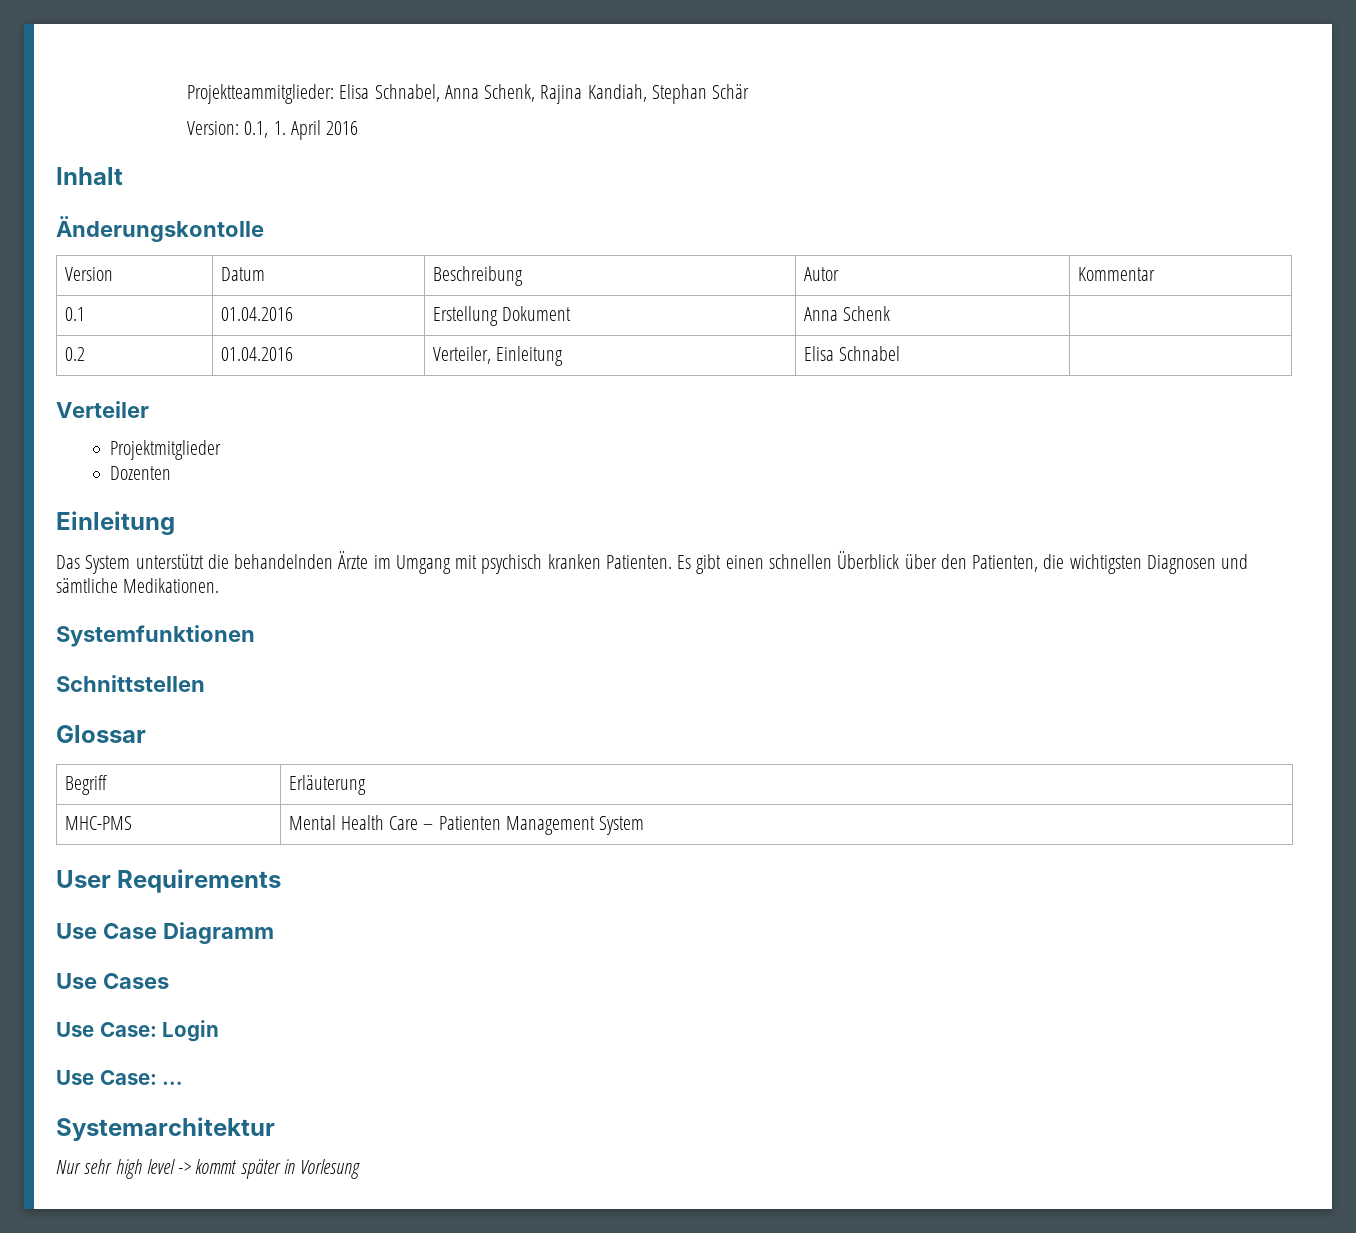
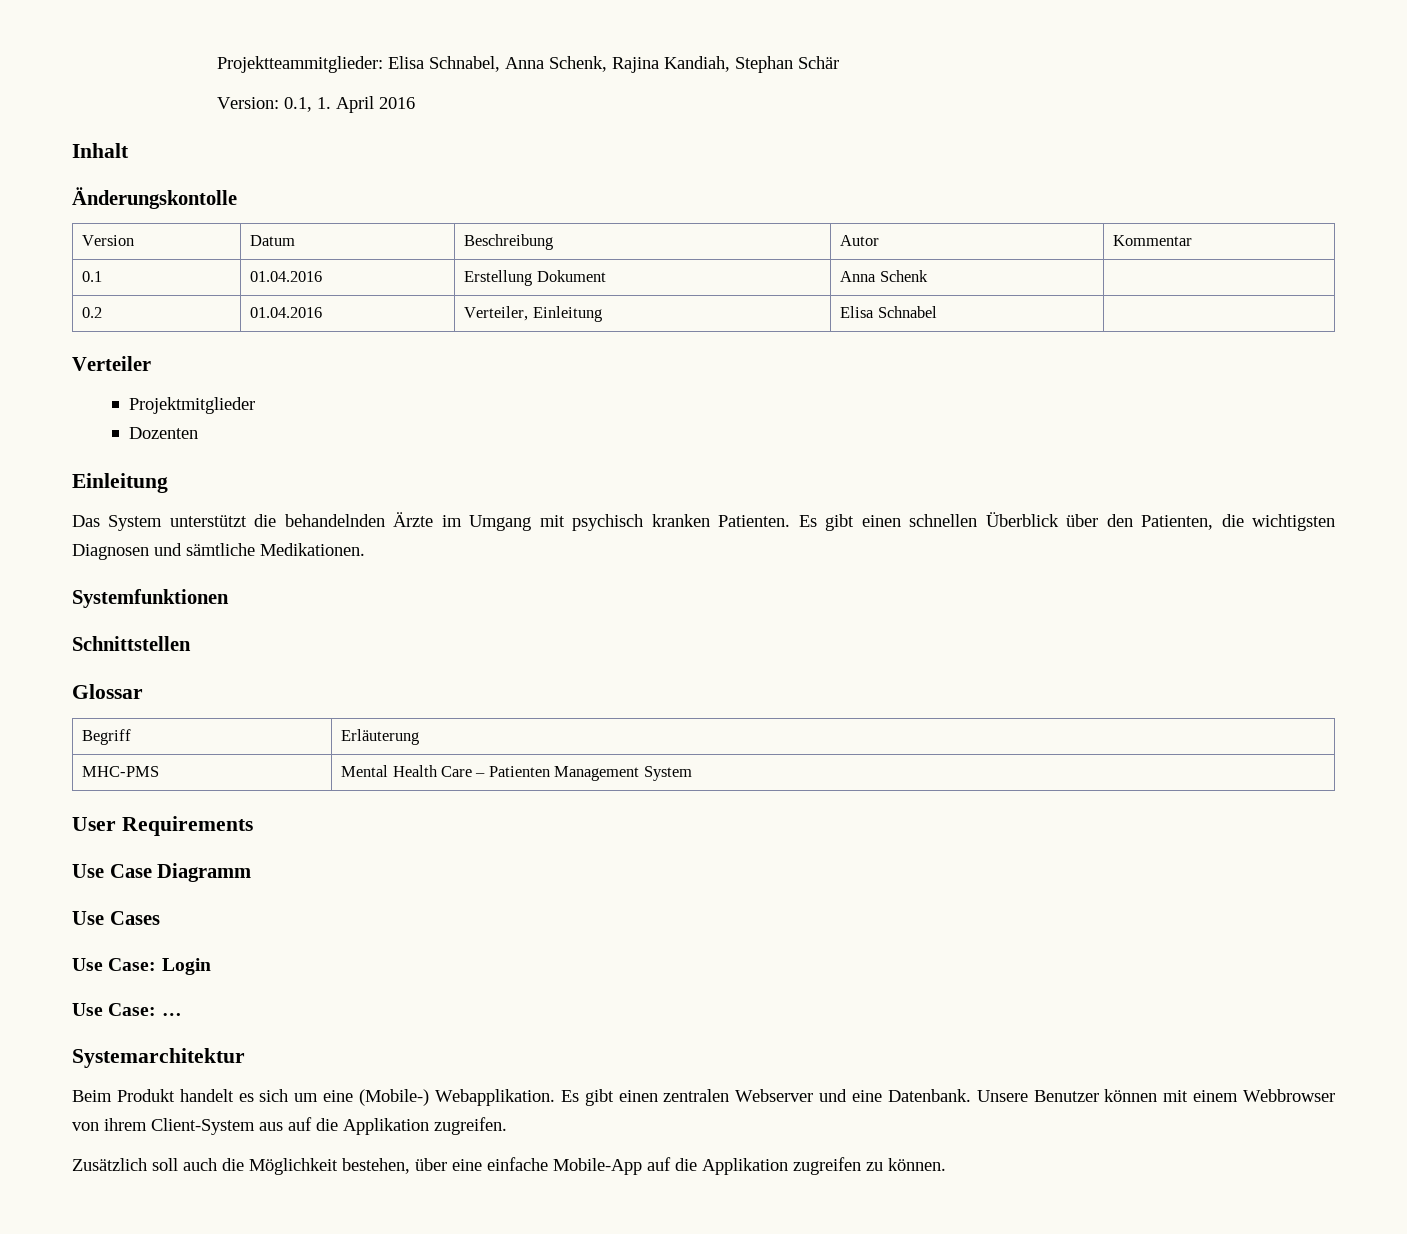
- Nur sehr high level -> kommt später in Vorlesung
+ Beim Produkt handelt es sich um eine (Mobile-) Webapplikation. Es gibt einen zentralen Webserver und eine Datenbank. Unsere Benutzer können mit einem Webbrowser von ihrem Client-System aus auf die Applikation zugreifen.
+ Zusätzlich soll auch die Möglichkeit bestehen, über eine einfache Mobile-App auf die Applikation zugreifen zu können.

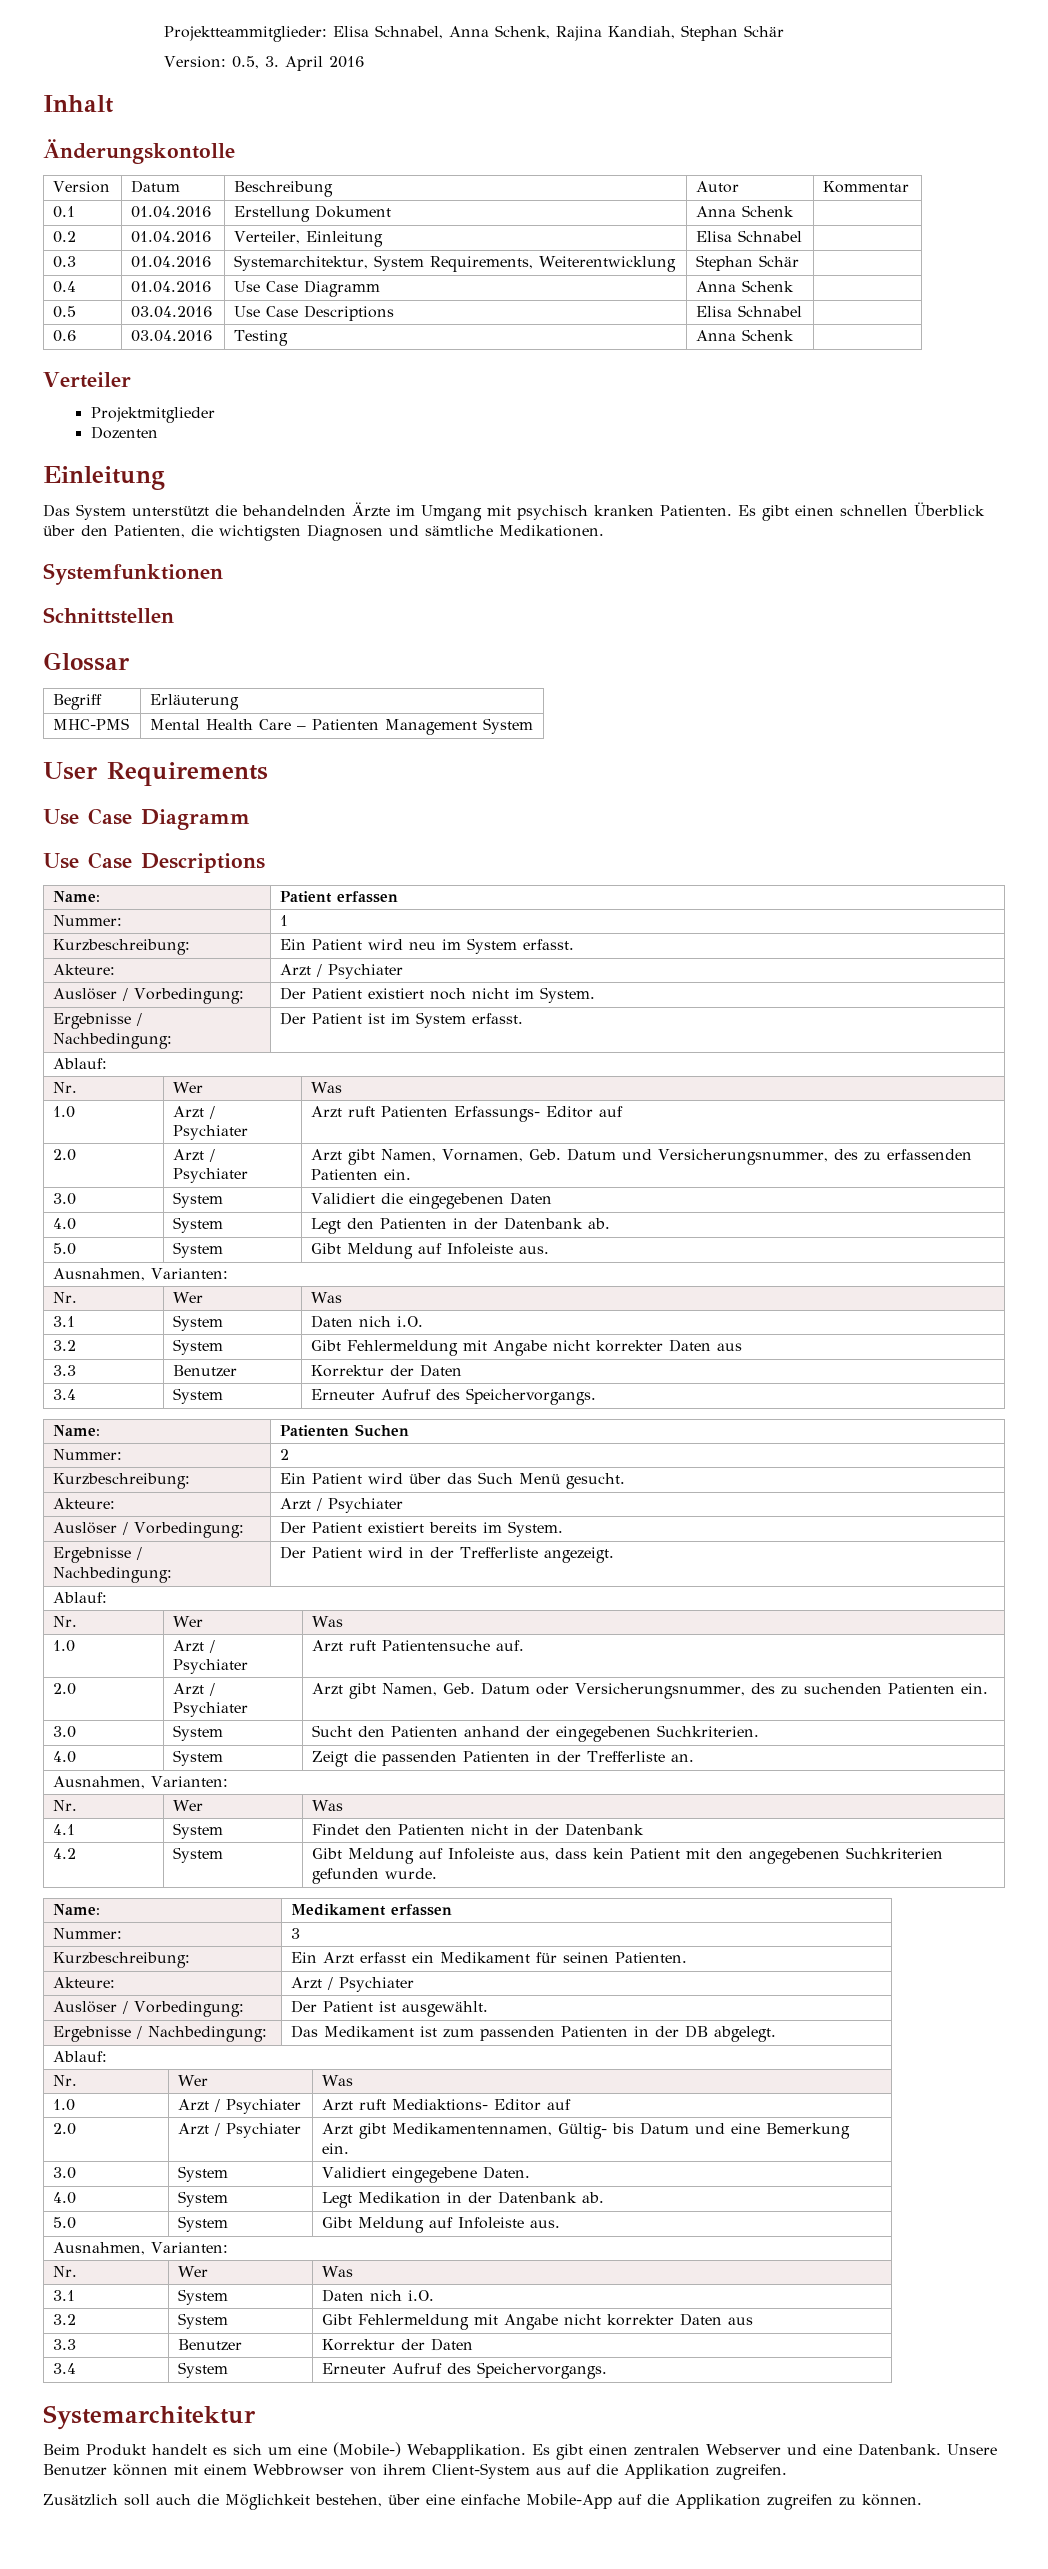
- Version: 0.1, 1. April 2016
+ Version: 0.5, 3. April 2016
+ 0.3 | 01.04.2016 | Systemarchitektur, System Requirements, Weiterentwicklung | Stephan Schär |
+ 0.4 | 01.04.2016 | Use Case Diagramm | Anna Schenk |
+ 0.5 | 03.04.2016 | Use Case Descriptions | Elisa Schnabel |
+ 0.6 | 03.04.2016 | Testing | Anna Schenk |
  User Requirements
  Use Case Diagramm
- Use Cases
- Use Case: Login
- Use Case: …
+ Use Case Descriptions
+ Name: | Patient erfassen
+ Nummer: | 1
+ Kurzbeschreibung: | Ein Patient wird neu im System erfasst.
+ Akteure: | Arzt / Psychiater
+ Auslöser / Vorbedingung: | Der Patient existiert noch nicht im System.
+ Ergebnisse / Nachbedingung: | Der Patient ist im System erfasst.
+ Ablauf:
+ Nr. | Wer | Was
+ 1.0 | Arzt / Psychiater | Arzt ruft Patienten Erfassungs- Editor auf
+ 2.0 | Arzt / Psychiater | Arzt gibt Namen, Vornamen, Geb. Datum und Versicherungsnummer, des zu erfassenden Patienten ein.
+ 3.0 | System | Validiert die eingegebenen Daten
+ 4.0 | System | Legt den Patienten in der Datenbank ab.
+ 5.0 | System | Gibt Meldung auf Infoleiste aus.
+ Ausnahmen, Varianten:
+ Nr. | Wer | Was
+ 3.1 | System | Daten nich i.O.
+ 3.2 | System | Gibt Fehlermeldung mit Angabe nicht korrekter Daten aus
+ 3.3 | Benutzer | Korrektur der Daten
+ 3.4 | System | Erneuter Aufruf des Speichervorgangs.
+ Name: | Patienten Suchen
+ Nummer: | 2
+ Kurzbeschreibung: | Ein Patient wird über das Such Menü gesucht.
+ Akteure: | Arzt / Psychiater
+ Auslöser / Vorbedingung: | Der Patient existiert bereits im System.
+ Ergebnisse / Nachbedingung: | Der Patient wird in der Trefferliste angezeigt.
+ Ablauf:
+ Nr. | Wer | Was
+ 1.0 | Arzt / Psychiater | Arzt ruft Patientensuche auf.
+ 2.0 | Arzt / Psychiater | Arzt gibt Namen, Geb. Datum oder Versicherungsnummer, des zu suchenden Patienten ein.
+ 3.0 | System | Sucht den Patienten anhand der eingegebenen Suchkriterien.
+ 4.0 | System | Zeigt die passenden Patienten in der Trefferliste an.
+ Ausnahmen, Varianten:
+ Nr. | Wer | Was
+ 4.1 | System | Findet den Patienten nicht in der Datenbank
+ 4.2 | System | Gibt Meldung auf Infoleiste aus, dass kein Patient mit den angegebenen Suchkriterien gefunden wurde.
+ Name: | Medikament erfassen
+ Nummer: | 3
+ Kurzbeschreibung: | Ein Arzt erfasst ein Medikament für seinen Patienten.
+ Akteure: | Arzt / Psychiater
+ Auslöser / Vorbedingung: | Der Patient ist ausgewählt.
+ Ergebnisse / Nachbedingung: | Das Medikament ist zum passenden Patienten in der DB abgelegt.
+ Ablauf:
+ Nr. | Wer | Was
+ 1.0 | Arzt / Psychiater | Arzt ruft Mediaktions- Editor auf
+ 2.0 | Arzt / Psychiater | Arzt gibt Medikamentennamen, Gültig- bis Datum und eine Bemerkung ein.
+ 3.0 | System | Validiert eingegebene Daten.
+ 4.0 | System | Legt Medikation in der Datenbank ab.
+ 5.0 | System | Gibt Meldung auf Infoleiste aus.
+ Ausnahmen, Varianten:
+ Nr. | Wer | Was
+ 3.1 | System | Daten nich i.O.
+ 3.2 | System | Gibt Fehlermeldung mit Angabe nicht korrekter Daten aus
+ 3.3 | Benutzer | Korrektur der Daten
+ 3.4 | System | Erneuter Aufruf des Speichervorgangs.

